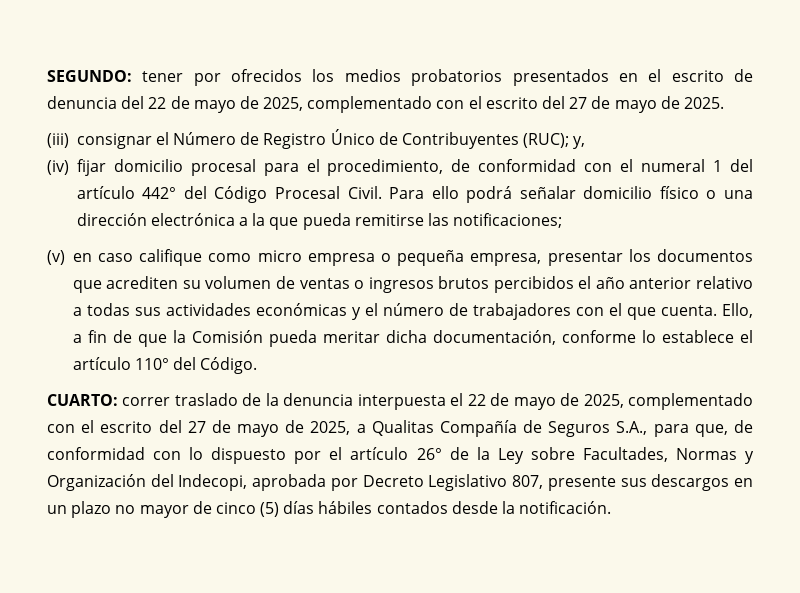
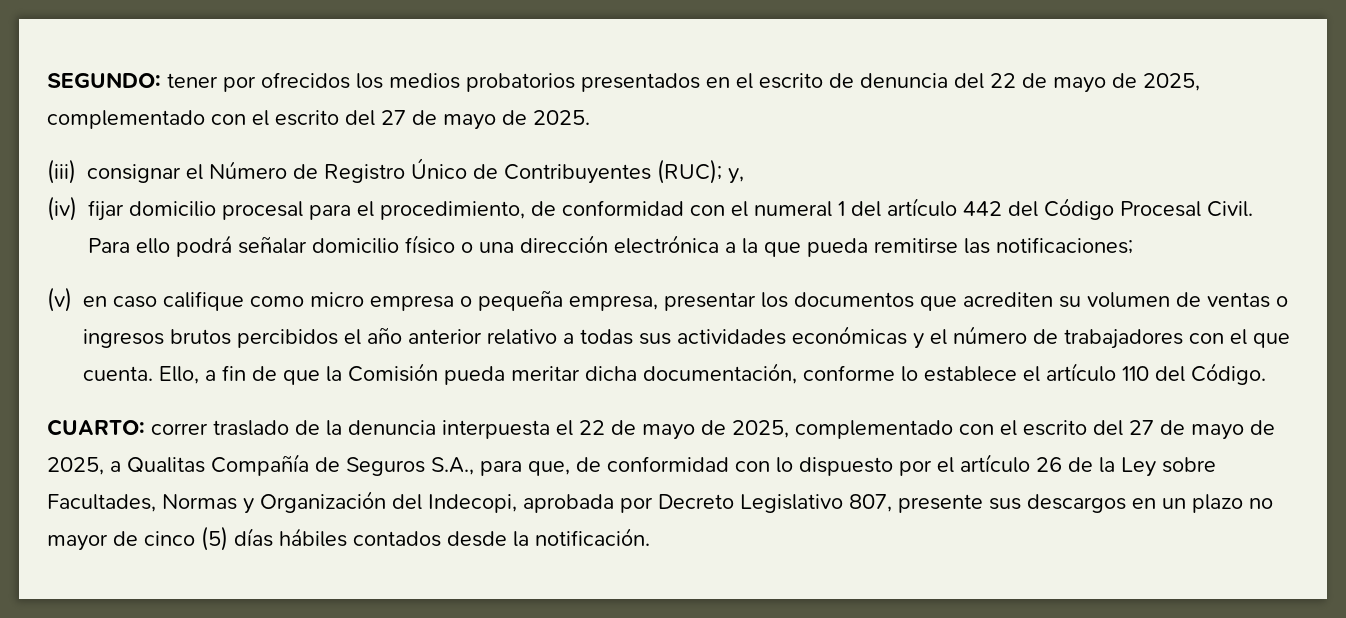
- (iv) fijar domicilio procesal para el procedimiento, de conformidad con el numeral 1 del artículo 442° del Código Procesal Civil.
+ (iv) fijar domicilio procesal para el procedimiento, de conformidad con el numeral 1 del artículo 442 del Código Procesal Civil.
- Ello, a fin de que la Comisión pueda meritar dicha documentación, conforme lo establece el artículo 110° del Código.
+ Ello, a fin de que la Comisión pueda meritar dicha documentación, conforme lo establece el artículo 110 del Código.
- correr traslado de la denuncia interpuesta el 22 de mayo de 2025, complementado con el escrito del 27 de mayo de 2025, a Qualitas Compañía de Seguros S.A., para que, de conformidad con lo dispuesto por el artículo 26° de la Ley sobre Facultades, Normas y Organización del Indecopi, aprobada por Decreto Legislativo 807, presente sus descargos en un plazo no mayor de cinco (5) días hábiles contados desde la notificación.
+ correr traslado de la denuncia interpuesta el 22 de mayo de 2025, complementado con el escrito del 27 de mayo de 2025, a Qualitas Compañía de Seguros S.A., para que, de conformidad con lo dispuesto por el artículo 26 de la Ley sobre Facultades, Normas y Organización del Indecopi, aprobada por Decreto Legislativo 807, presente sus descargos en un plazo no mayor de cinco (5) días hábiles contados desde la notificación.

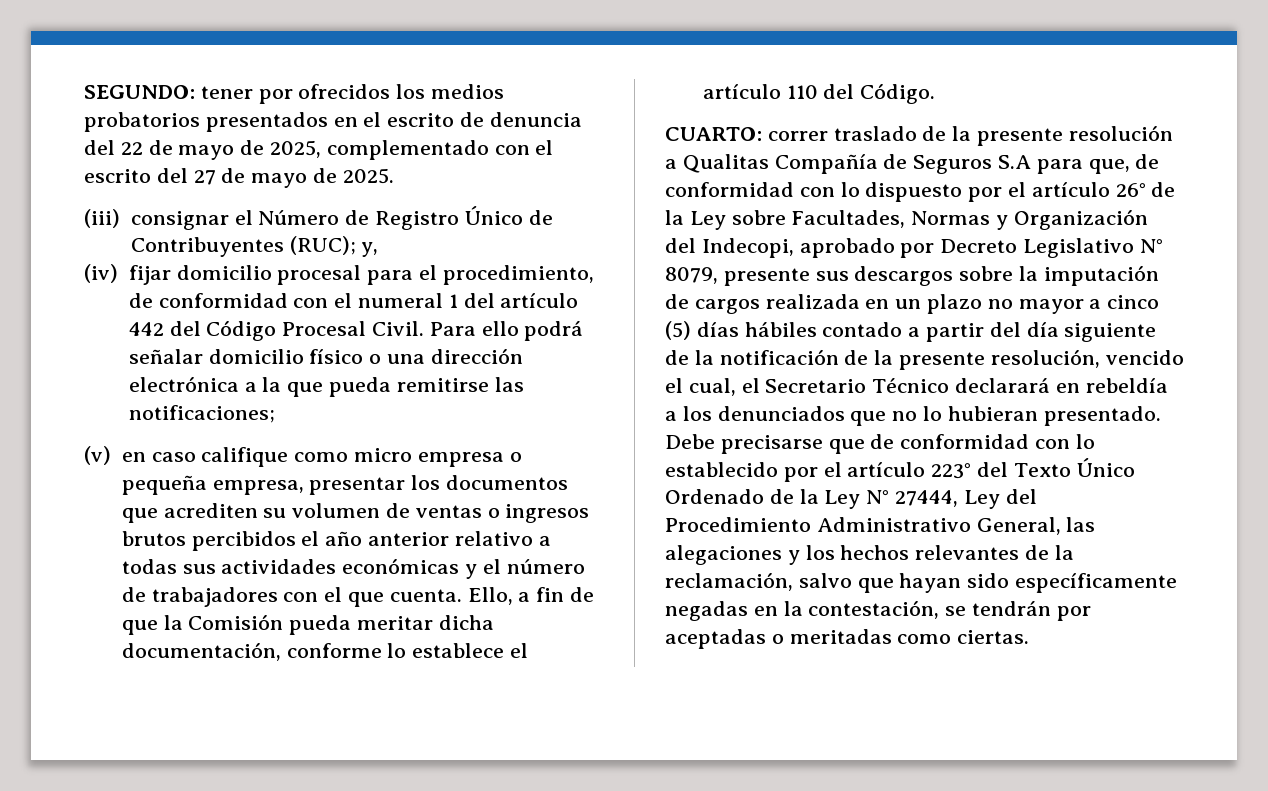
- CUARTO: correr traslado de la denuncia interpuesta el 22 de mayo de 2025, complementado con el escrito del 27 de mayo de 2025, a Qualitas Compañía de Seguros S.A., para que, de conformidad con lo dispuesto por el artículo 26 de la Ley sobre Facultades, Normas y Organización del Indecopi, aprobada por Decreto Legislativo 807, presente sus descargos en un plazo no mayor de cinco (5) días hábiles contados desde la notificación.
+ CUARTO: correr traslado de la presente resolución a Qualitas Compañía de Seguros S.A para que, de conformidad con lo dispuesto por el artículo 26° de la Ley sobre Facultades, Normas y Organización del Indecopi, aprobado por Decreto Legislativo N° 8079, presente sus descargos sobre la imputación de cargos realizada en un plazo no mayor a cinco (5) días hábiles contado a partir del día siguiente de la notificación de la presente resolución, vencido el cual, el Secretario Técnico declarará en rebeldía a los denunciados que no lo hubieran presentado. Debe precisarse que de conformidad con lo establecido por el artículo 223° del Texto Único Ordenado de la Ley N° 27444, Ley del Procedimiento Administrativo General, las alegaciones y los hechos relevantes de la reclamación, salvo que hayan sido específicamente negadas en la contestación, se tendrán por aceptadas o meritadas como ciertas.

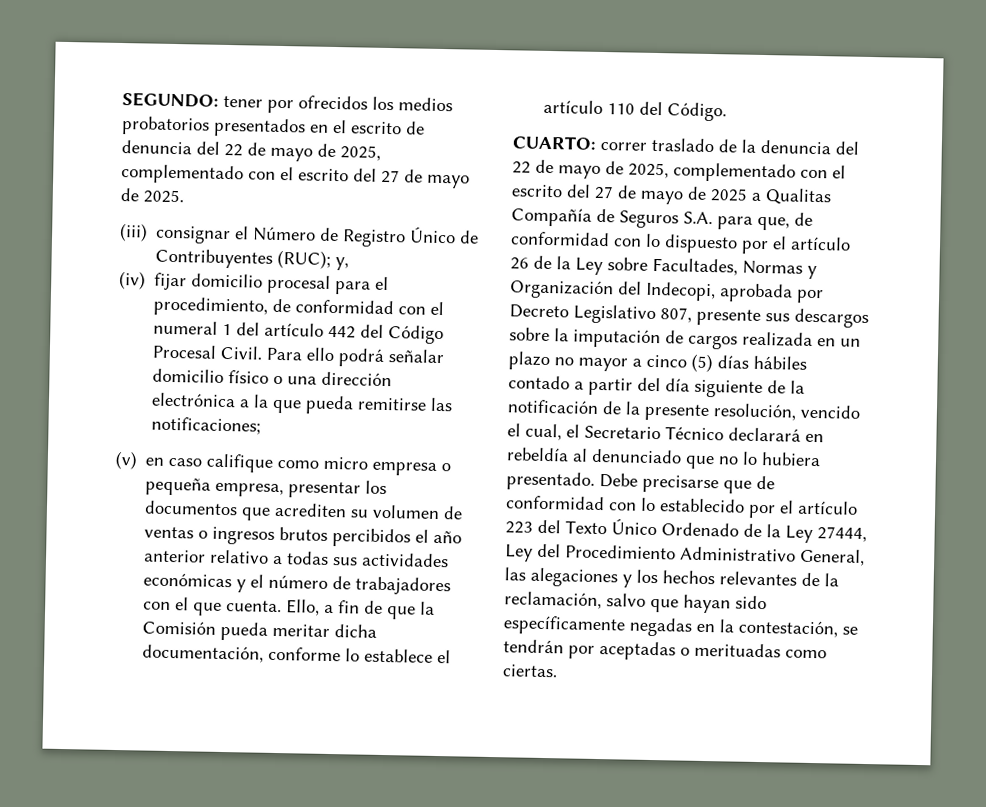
- correr traslado de la presente resolución a Qualitas Compañía de Seguros S.A para que, de conformidad con lo dispuesto por el artículo 26° de la Ley sobre Facultades, Normas y Organización del Indecopi, aprobado por Decreto Legislativo N° 8079, presente sus descargos sobre la imputación de cargos realizada en un plazo no mayor a cinco (5) días hábiles contado a partir del día siguiente de la notificación de la presente resolución, vencido el cual, el Secretario Técnico declarará en rebeldía a los denunciados que no lo hubieran presentado.
+ correr traslado de la denuncia del 22 de mayo de 2025, complementado con el escrito del 27 de mayo de 2025 a Qualitas Compañía de Seguros S.A. para que, de conformidad con lo dispuesto por el artículo 26 de la Ley sobre Facultades, Normas y Organización del Indecopi, aprobada por Decreto Legislativo 807, presente sus descargos sobre la imputación de cargos realizada en un plazo no mayor a cinco (5) días hábiles contado a partir del día siguiente de la notificación de la presente resolución, vencido el cual, el Secretario Técnico declarará en rebeldía al denunciado que no lo hubiera presentado.
- Debe precisarse que de conformidad con lo establecido por el artículo 223° del Texto Único Ordenado de la Ley N° 27444, Ley del Procedimiento Administrativo General, las alegaciones y los hechos relevantes de la reclamación, salvo que hayan sido específicamente negadas en la contestación, se tendrán por aceptadas o meritadas como ciertas.
+ Debe precisarse que de conformidad con lo establecido por el artículo 223 del Texto Único Ordenado de la Ley 27444, Ley del Procedimiento Administrativo General, las alegaciones y los hechos relevantes de la reclamación, salvo que hayan sido específicamente negadas en la contestación, se tendrán por aceptadas o merituadas como ciertas.

